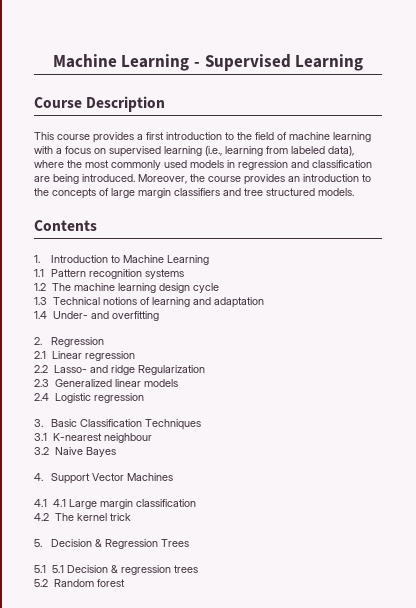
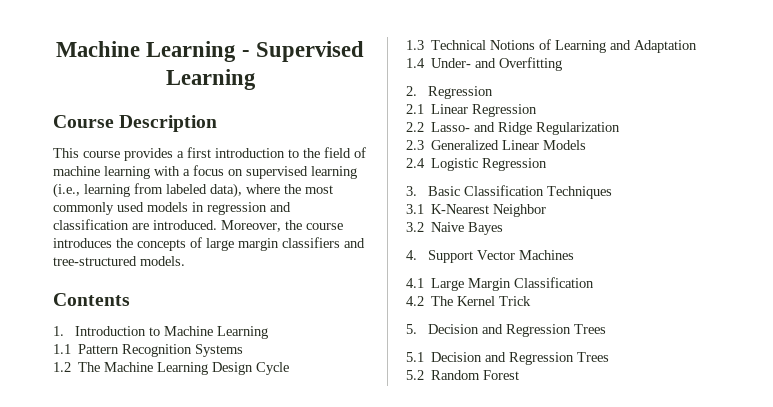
- This course provides a first introduction to the field of machine learning with a focus on supervised learning (i.e., learning from labeled data), where the most commonly used models in regression and classification are being introduced.
+ This course provides a first introduction to the field of machine learning with a focus on supervised learning (i.e., learning from labeled data), where the most commonly used models in regression and classification are introduced.
- Moreover, the course provides an introduction to the concepts of large margin classifiers and tree structured models.
+ Moreover, the course introduces the concepts of large margin classifiers and tree-structured models.
- 1.1 Pattern recognition systems
+ 1.1 Pattern Recognition Systems
- 1.2 The machine learning design cycle
- 1.3 Technical notions of learning and adaptation
+ 1.2 The Machine Learning Design Cycle
+ 1.3 Technical Notions of Learning and Adaptation
- 1.4 Under- and overfitting
+ 1.4 Under- and Overfitting
- 2.1 Linear regression
+ 2.1 Linear Regression
- 2.2 Lasso- and ridge Regularization
+ 2.2 Lasso- and Ridge Regularization
- 2.3 Generalized linear models
+ 2.3 Generalized Linear Models
- 2.4 Logistic regression
+ 2.4 Logistic Regression
- 3.1 K-nearest neighbour
+ 3.1 K-Nearest Neighbor
- 4.1 4.1 Large margin classification
+ 4.1 Large Margin Classification
- 4.2 The kernel trick
+ 4.2 The Kernel Trick
- 5. Decision & Regression Trees
+ 5. Decision and Regression Trees
- 5.1 5.1 Decision & regression trees
+ 5.1 Decision and Regression Trees
- 5.2 Random forest
+ 5.2 Random Forest

